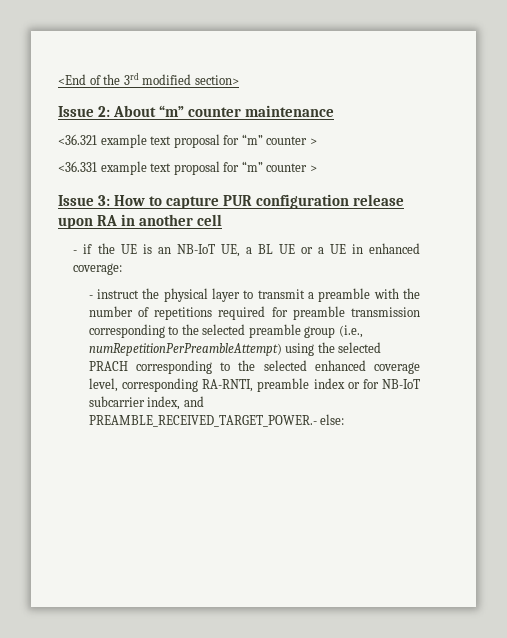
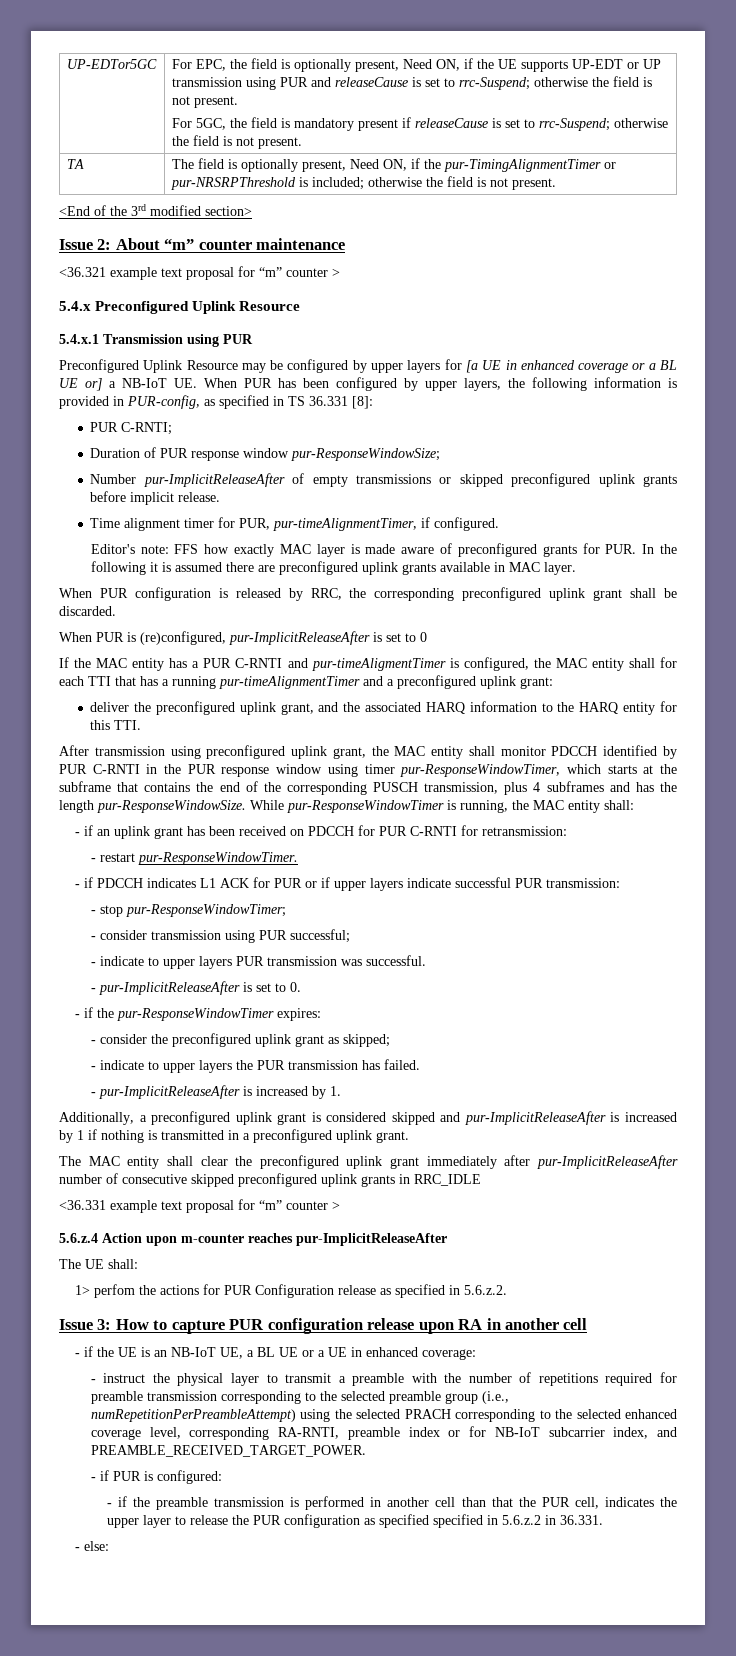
+ UP-EDTor5GC | For EPC, the field is optionally present, Need ON, if the UE supports UP-EDT or UP transmission using PUR and releaseCause is set to rrc-Suspend; otherwise the field is not present.
+ For 5GC, the field is mandatory present if releaseCause is set to rrc-Suspend; otherwise the field is not present.
+ TA | The field is optionally present, Need ON, if the pur-TimingAlignmentTimer or pur-NRSRPThreshold is included; otherwise the field is not present.
+ 5.4.x Preconfigured Uplink Resource
+ 5.4.x.1 Transmission using PUR
+ Preconfigured Uplink Resource may be configured by upper layers for [a UE in enhanced coverage or a BL UE or] a NB-IoT UE. When PUR has been configured by upper layers, the following information is provided in PUR-config, as specified in TS 36.331 [8]:
+ PUR C-RNTI;
+ Duration of PUR response window pur-ResponseWindowSize;
+ Number pur-ImplicitReleaseAfter of empty transmissions or skipped preconfigured uplink grants before implicit release.
+ Time alignment timer for PUR, pur-timeAlignmentTimer, if configured.
+ Editor's note: FFS how exactly MAC layer is made aware of preconfigured grants for PUR. In the following it is assumed there are preconfigured uplink grants available in MAC layer.
+ When PUR configuration is released by RRC, the corresponding preconfigured uplink grant shall be discarded.
+ When PUR is (re)configured, pur-ImplicitReleaseAfter is set to 0
+ If the MAC entity has a PUR C-RNTI and pur-timeAligmentTimer is configured, the MAC entity shall for each TTI that has a running pur-timeAlignmentTimer and a preconfigured uplink grant:
+ deliver the preconfigured uplink grant, and the associated HARQ information to the HARQ entity for this TTI.
+ After transmission using preconfigured uplink grant, the MAC entity shall monitor PDCCH identified by PUR C-RNTI in the PUR response window using timer pur-ResponseWindowTimer, which starts at the subframe that contains the end of the corresponding PUSCH transmission, plus 4 subframes and has the length pur-ResponseWindowSize. While pur-ResponseWindowTimer is running, the MAC entity shall:
+ - if an uplink grant has been received on PDCCH for PUR C-RNTI for retransmission:
+ - restart pur-ResponseWindowTimer.
+ - if PDCCH indicates L1 ACK for PUR or if upper layers indicate successful PUR transmission:
+ - stop pur-ResponseWindowTimer;
+ - consider transmission using PUR successful;
+ - indicate to upper layers PUR transmission was successful.
+ - pur-ImplicitReleaseAfter is set to 0.
+ - if the pur-ResponseWindowTimer expires:
+ - consider the preconfigured uplink grant as skipped;
+ - indicate to upper layers the PUR transmission has failed.
+ - pur-ImplicitReleaseAfter is increased by 1.
+ Additionally, a preconfigured uplink grant is considered skipped and pur-ImplicitReleaseAfter is increased by 1 if nothing is transmitted in a preconfigured uplink grant.
+ The MAC entity shall clear the preconfigured uplink grant immediately after pur-ImplicitReleaseAfter number of consecutive skipped preconfigured uplink grants in RRC_IDLE
+ 5.6.z.4 Action upon m-counter reaches pur-ImplicitReleaseAfter
+ The UE shall:
+ 1> perfom the actions for PUR Configuration release as specified in 5.6.z.2.
- - instruct the physical layer to transmit a preamble with the number of repetitions required for preamble transmission corresponding to the selected preamble group (i.e., numRepetitionPerPreambleAttempt) using the selected PRACH corresponding to the selected enhanced coverage level, corresponding RA-RNTI, preamble index or for NB-IoT subcarrier index, and PREAMBLE_RECEIVED_TARGET_POWER.- else:
+ - instruct the physical layer to transmit a preamble with the number of repetitions required for preamble transmission corresponding to the selected preamble group (i.e., numRepetitionPerPreambleAttempt) using the selected PRACH corresponding to the selected enhanced coverage level, corresponding RA-RNTI, preamble index or for NB-IoT subcarrier index, and PREAMBLE_RECEIVED_TARGET_POWER.
+ - if PUR is configured:
+ - if the preamble transmission is performed in another cell than that the PUR cell, indicates the upper layer to release the PUR configuration as specified specified in 5.6.z.2 in 36.331.
+ - else:

